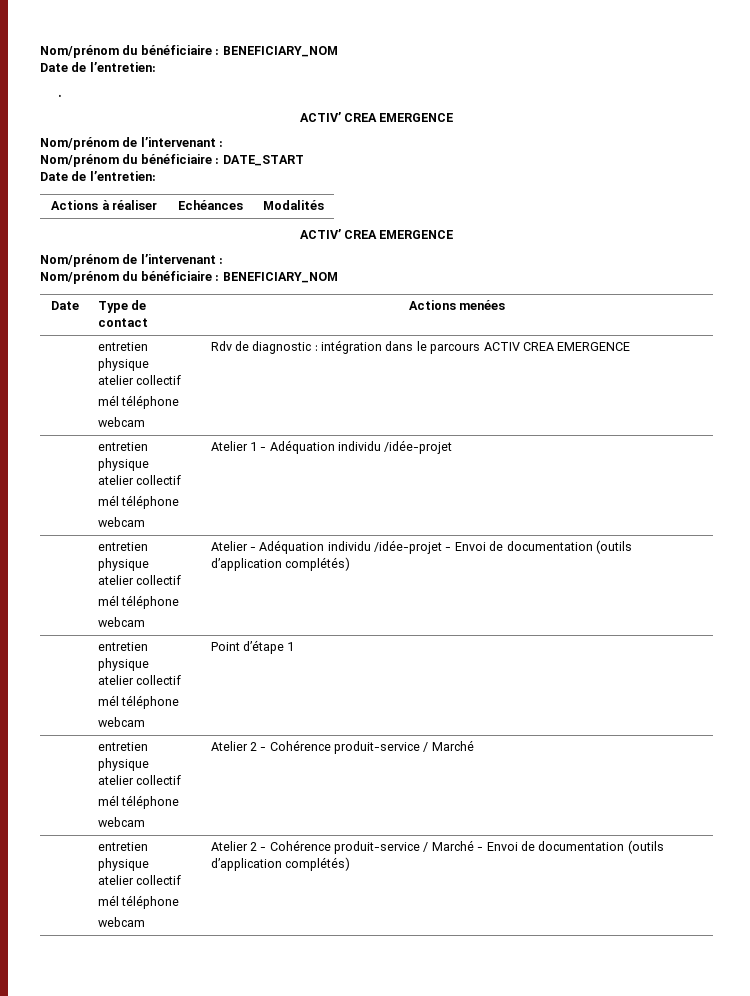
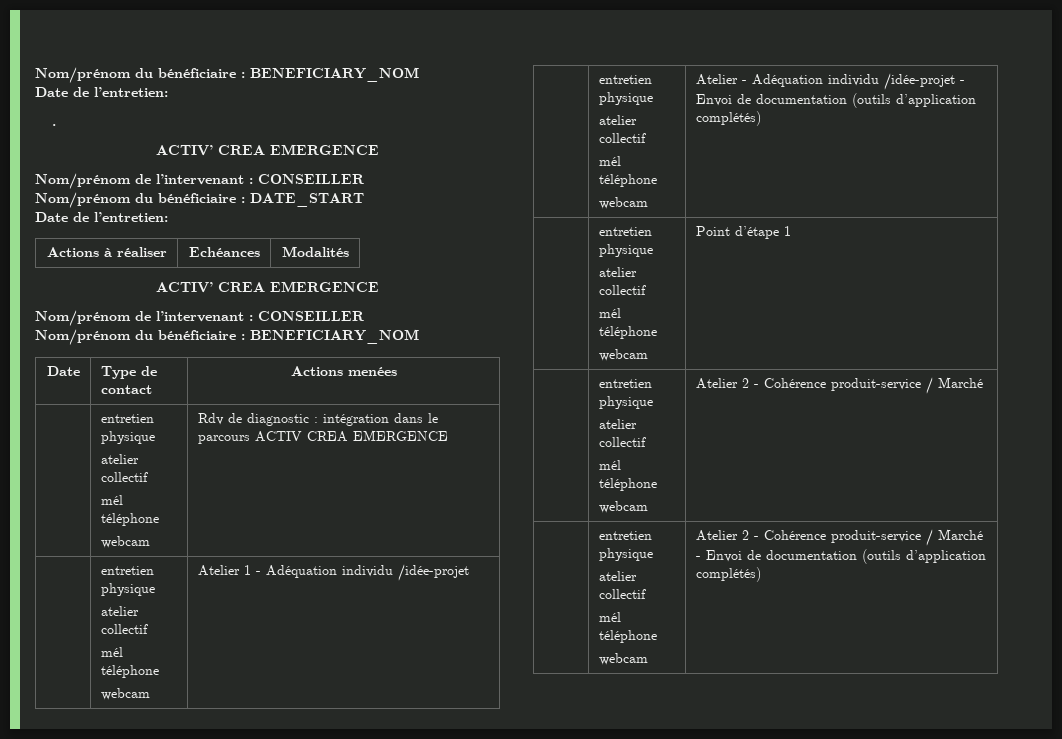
  .
  ACTIV’ CREA EMERGENCE
- Nom/prénom de l’intervenant :
+ Nom/prénom de l’intervenant : CONSEILLER
  Actions à réaliser | Echéances | Modalités
  ACTIV’ CREA EMERGENCE
- Nom/prénom de l’intervenant :
+ Nom/prénom de l’intervenant : CONSEILLER

